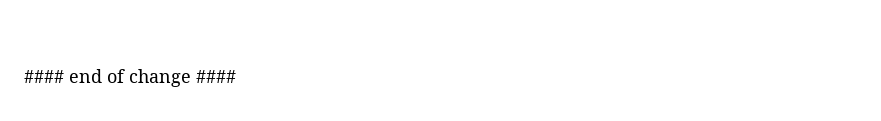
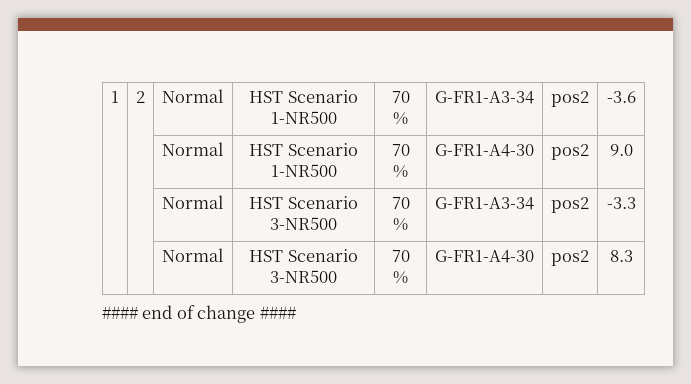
+ 1 | 2 | Normal | HST Scenario 1-NR500 | 70 % | G-FR1-A3-34 | pos2 | -3.6
+ | | Normal | HST Scenario 1-NR500 | 70 % | G-FR1-A4-30 | pos2 | 9.0
+ | | Normal | HST Scenario 3-NR500 | 70 % | G-FR1-A3-34 | pos2 | -3.3
+ | | Normal | HST Scenario 3-NR500 | 70 % | G-FR1-A4-30 | pos2 | 8.3

